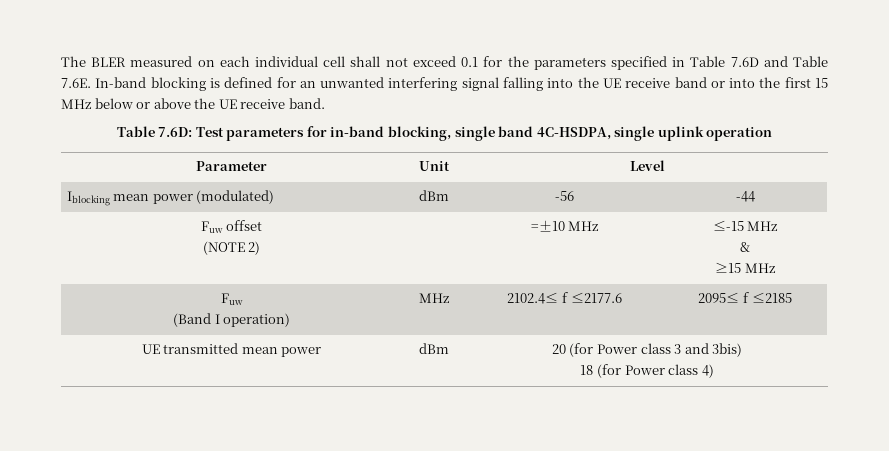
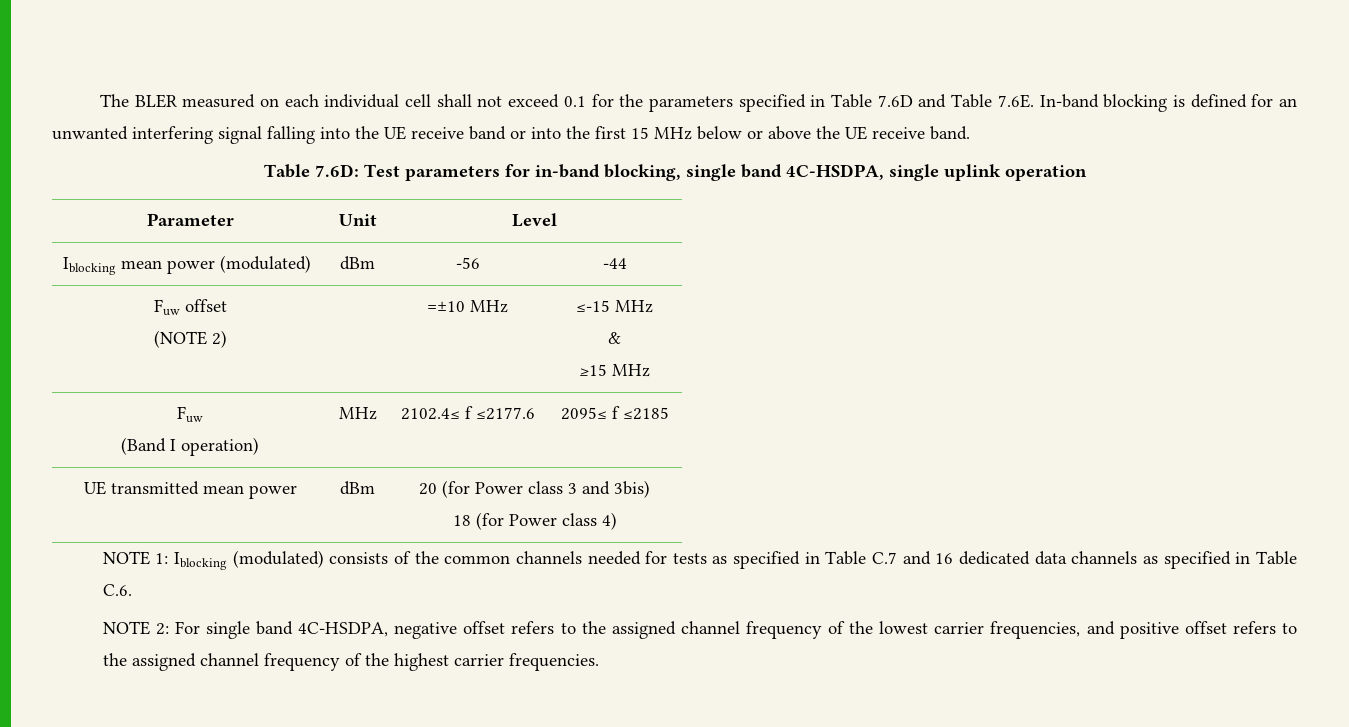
+ NOTE 1: Iblocking (modulated) consists of the common channels needed for tests as specified in Table C.7 and 16 dedicated data channels as specified in Table C.6.
+ NOTE 2: For single band 4C-HSDPA, negative offset refers to the assigned channel frequency of the lowest carrier frequencies, and positive offset refers to the assigned channel frequency of the highest carrier frequencies.

